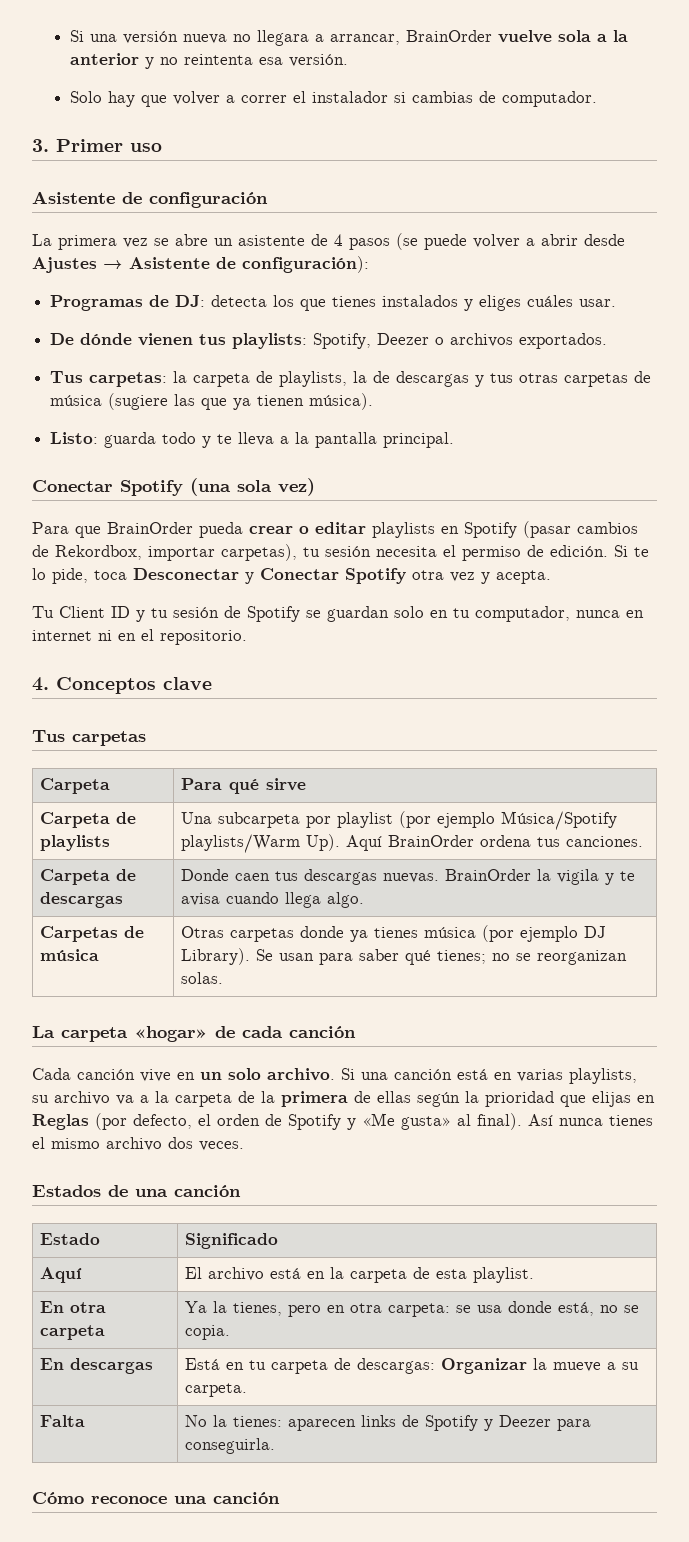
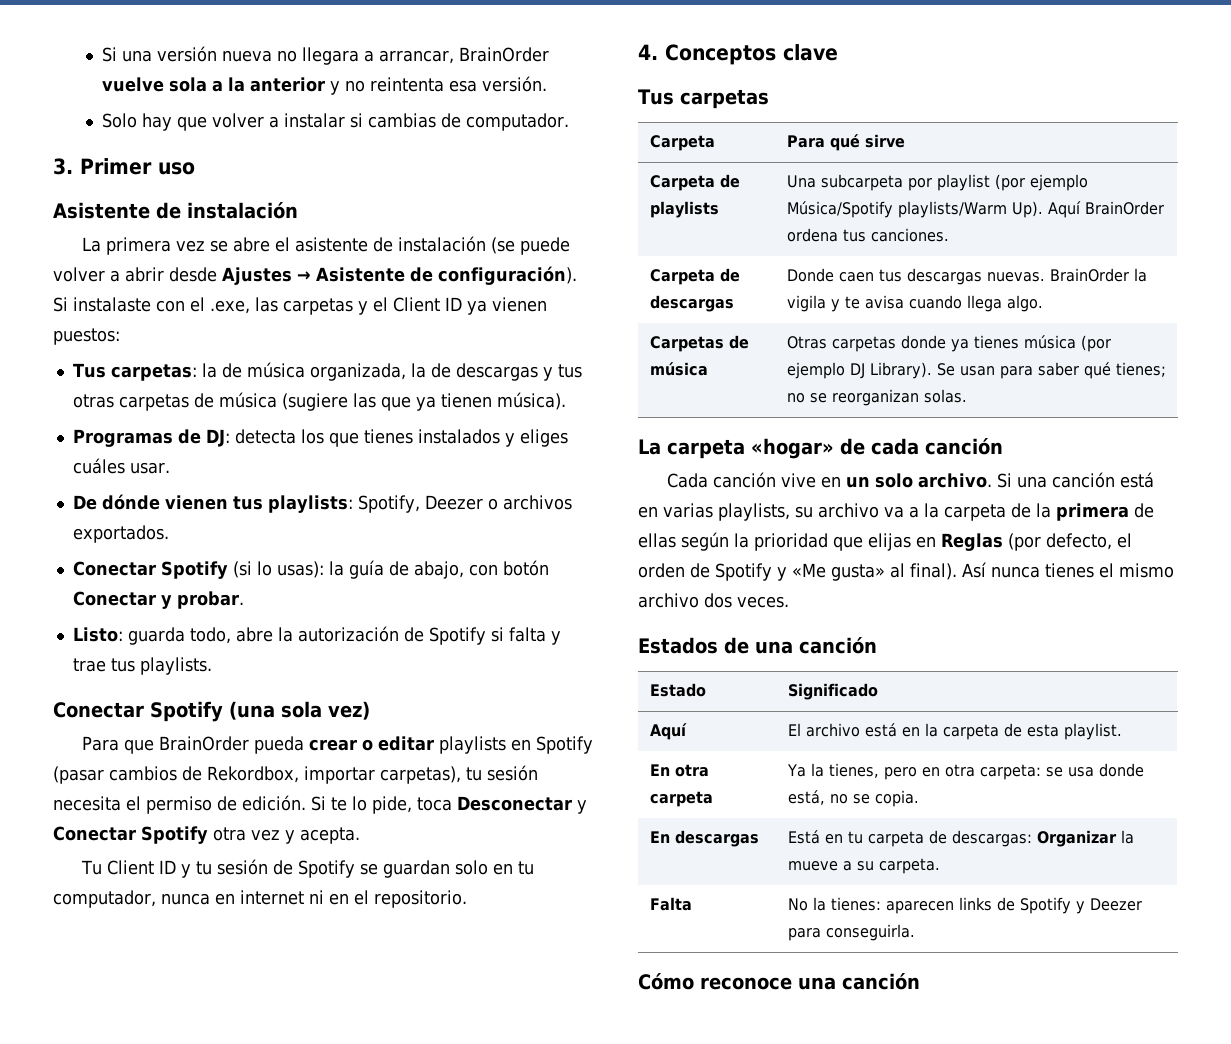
- Solo hay que volver a correr el instalador si cambias de computador.
+ Solo hay que volver a instalar si cambias de computador.
- Asistente de configuración
+ Asistente de instalación
- La primera vez se abre un asistente de 4 pasos (se puede volver a abrir desde Ajustes → Asistente de configuración):
+ La primera vez se abre el asistente de instalación (se puede volver a abrir desde Ajustes → Asistente de configuración). Si instalaste con el .exe, las carpetas y el Client ID ya vienen puestos:
+ Tus carpetas: la de música organizada, la de descargas y tus otras carpetas de música (sugiere las que ya tienen música).
- Tus carpetas: la carpeta de playlists, la de descargas y tus otras carpetas de música (sugiere las que ya tienen música).
- Listo: guarda todo y te lleva a la pantalla principal.
+ Conectar Spotify (si lo usas): la guía de abajo, con botón Conectar y probar.
+ Listo: guarda todo, abre la autorización de Spotify si falta y trae tus playlists.

